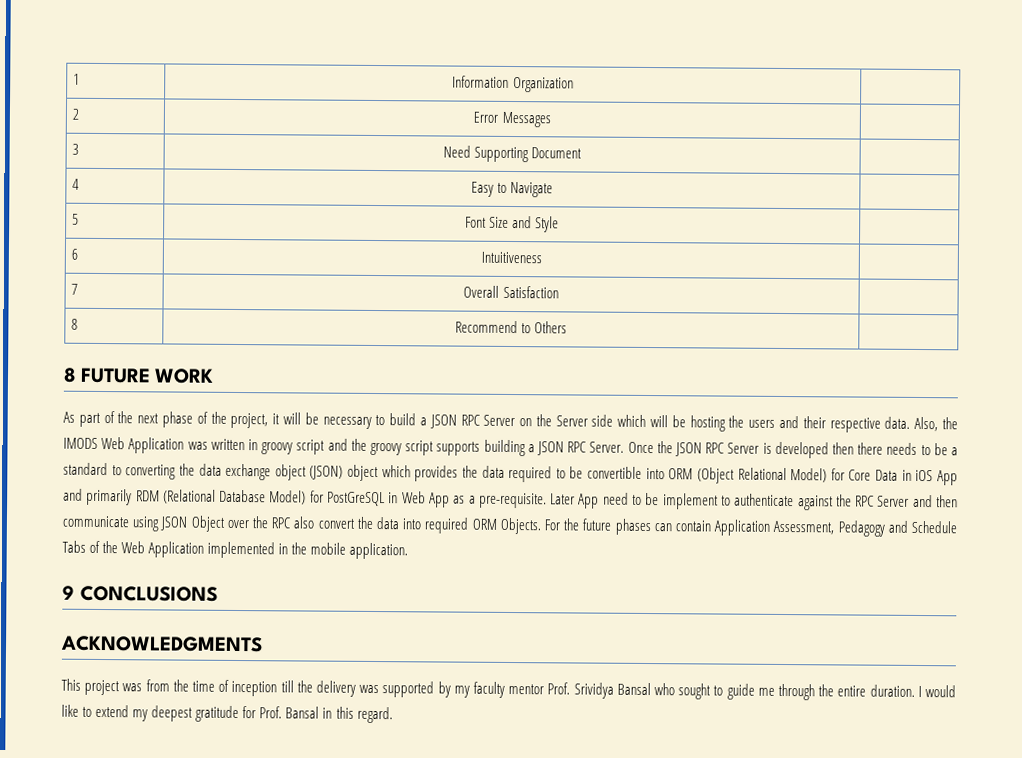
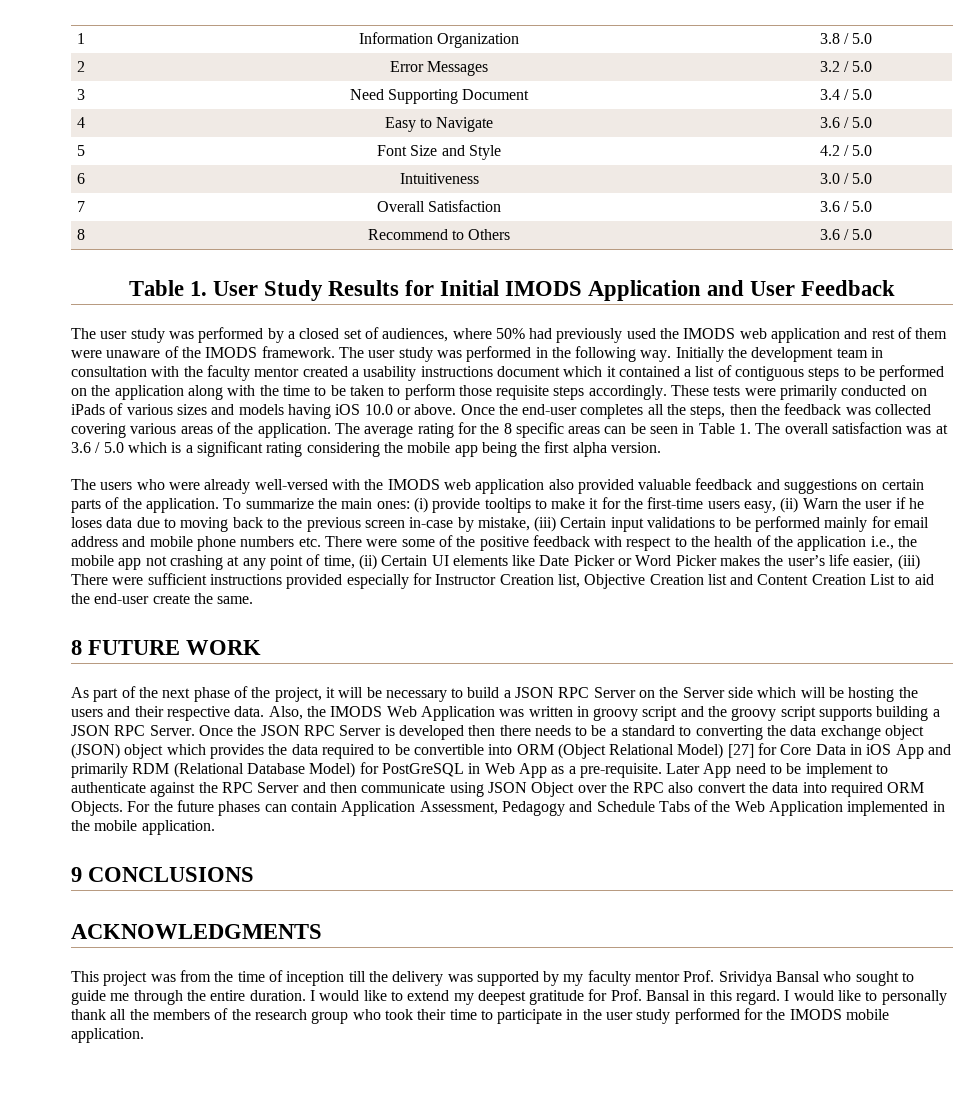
- 1 | Information Organization |
+ 1 | Information Organization | 3.8 / 5.0
- 2 | Error Messages |
+ 2 | Error Messages | 3.2 / 5.0
- 3 | Need Supporting Document |
+ 3 | Need Supporting Document | 3.4 / 5.0
- 4 | Easy to Navigate |
+ 4 | Easy to Navigate | 3.6 / 5.0
- 5 | Font Size and Style |
+ 5 | Font Size and Style | 4.2 / 5.0
- 6 | Intuitiveness |
+ 6 | Intuitiveness | 3.0 / 5.0
- 7 | Overall Satisfaction |
+ 7 | Overall Satisfaction | 3.6 / 5.0
- 8 | Recommend to Others |
+ 8 | Recommend to Others | 3.6 / 5.0
+ Table 1. User Study Results for Initial IMODS Application and User Feedback
+ The user study was performed by a closed set of audiences, where 50% had previously used the IMODS web application and rest of them were unaware of the IMODS framework. The user study was performed in the following way. Initially the development team in consultation with the faculty mentor created a usability instructions document which it contained a list of contiguous steps to be performed on the application along with the time to be taken to perform those requisite steps accordingly. These tests were primarily conducted on iPads of various sizes and models having iOS 10.0 or above. Once the end-user completes all the steps, then the feedback was collected covering various areas of the application. The average rating for the 8 specific areas can be seen in Table 1. The overall satisfaction was at 3.6 / 5.0 which is a significant rating considering the mobile app being the first alpha version.
+ The users who were already well-versed with the IMODS web application also provided valuable feedback and suggestions on certain parts of the application. To summarize the main ones: (i) provide tooltips to make it for the first-time users easy, (ii) Warn the user if he loses data due to moving back to the previous screen in-case by mistake, (iii) Certain input validations to be performed mainly for email address and mobile phone numbers etc. There were some of the positive feedback with respect to the health of the application i.e., the mobile app not crashing at any point of time, (ii) Certain UI elements like Date Picker or Word Picker makes the user’s life easier, (iii) There were sufficient instructions provided especially for Instructor Creation list, Objective Creation list and Content Creation List to aid the end-user create the same.
- Once the JSON RPC Server is developed then there needs to be a standard to converting the data exchange object (JSON) object which provides the data required to be convertible into ORM (Object Relational Model) for Core Data in iOS App and primarily RDM (Relational Database Model) for PostGreSQL in Web App as a pre-requisite.
+ Once the JSON RPC Server is developed then there needs to be a standard to converting the data exchange object (JSON) object which provides the data required to be convertible into ORM (Object Relational Model) [27] for Core Data in iOS App and primarily RDM (Relational Database Model) for PostGreSQL in Web App as a pre-requisite.
+ I would like to personally thank all the members of the research group who took their time to participate in the user study performed for the IMODS mobile application.

